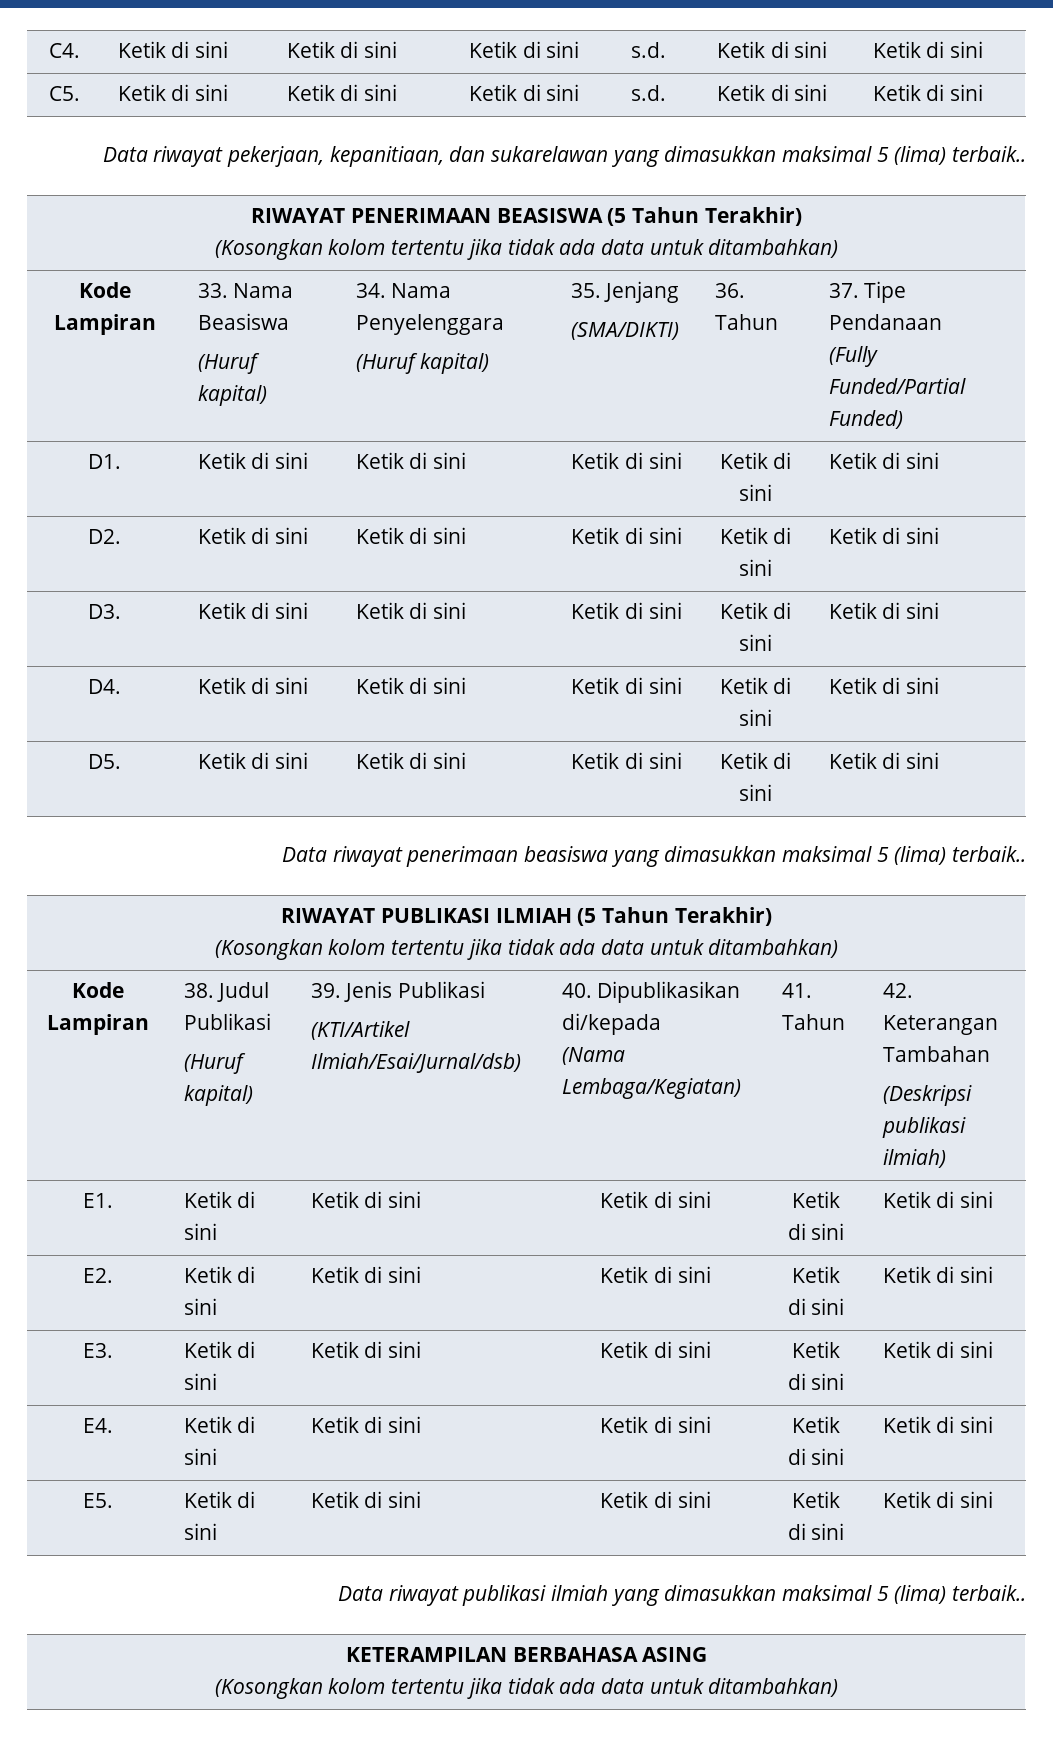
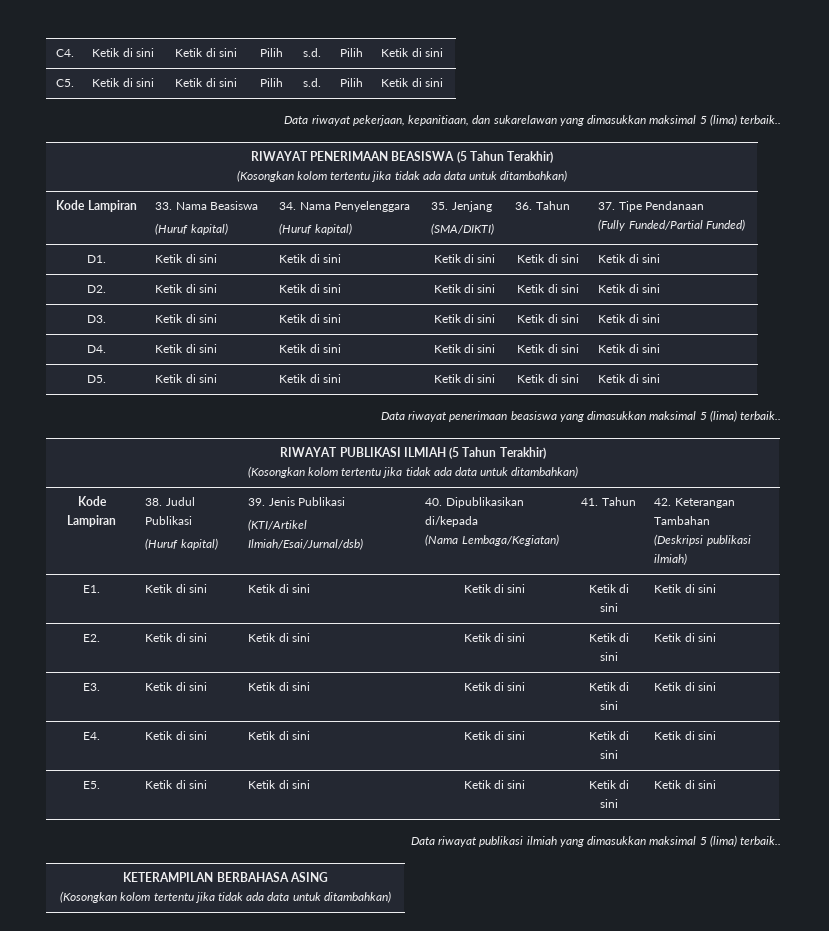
- C4. | Ketik di sini | Ketik di sini | Ketik di sini | s.d. | Ketik di sini | Ketik di sini
+ C4. | Ketik di sini | Ketik di sini | Pilih | s.d. | Pilih | Ketik di sini
- C5. | Ketik di sini | Ketik di sini | Ketik di sini | s.d. | Ketik di sini | Ketik di sini
+ C5. | Ketik di sini | Ketik di sini | Pilih | s.d. | Pilih | Ketik di sini

